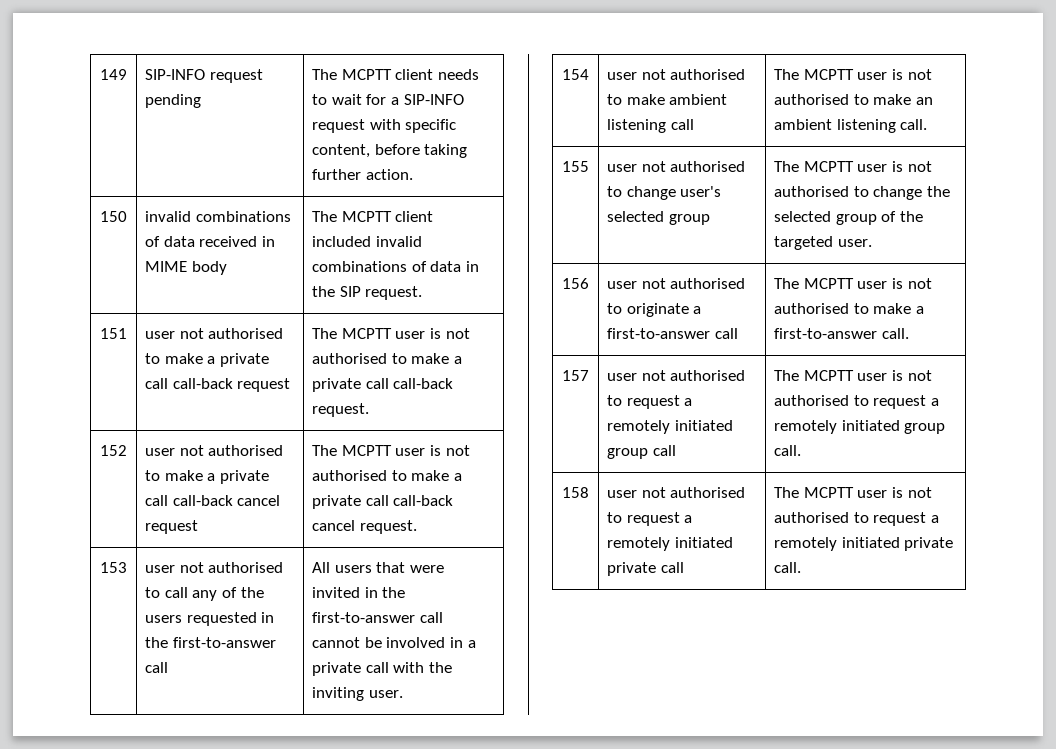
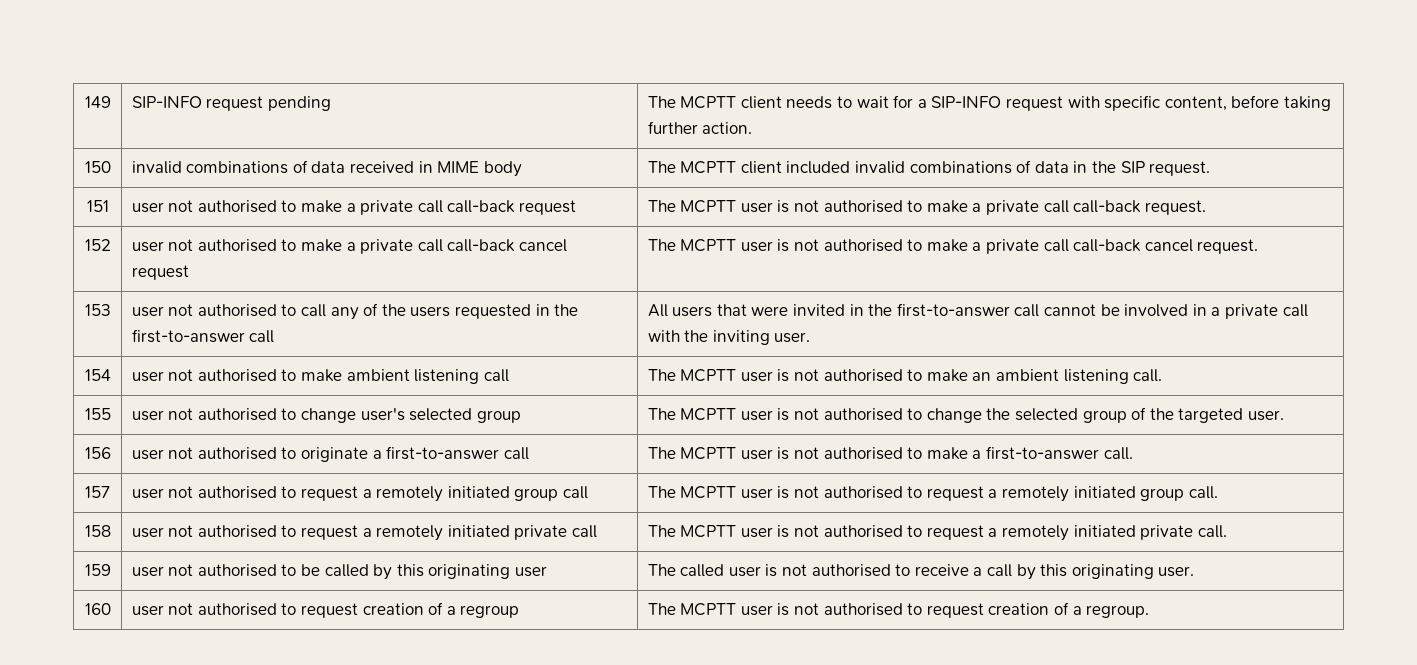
+ 159 | user not authorised to be called by this originating user | The called user is not authorised to receive a call by this originating user.
+ 160 | user not authorised to request creation of a regroup | The MCPTT user is not authorised to request creation of a regroup.

